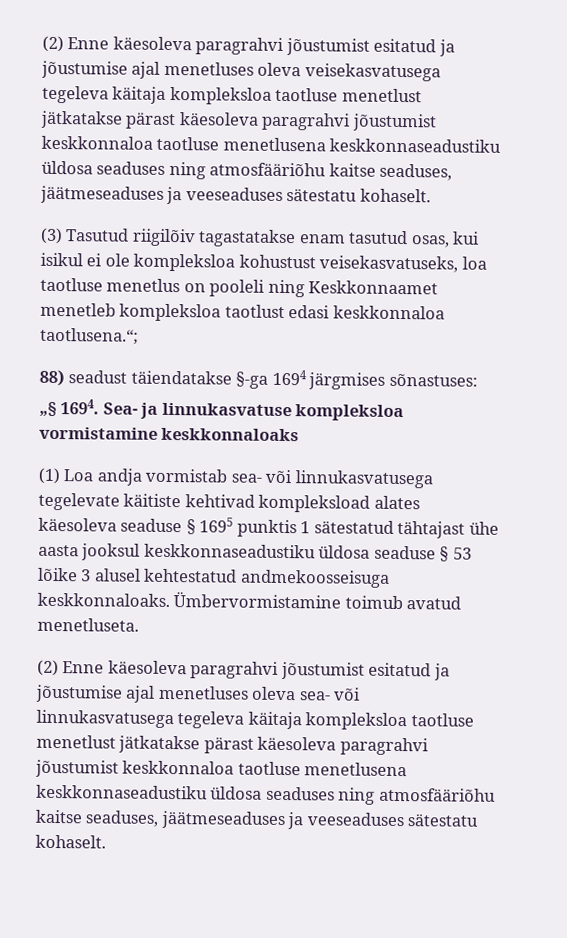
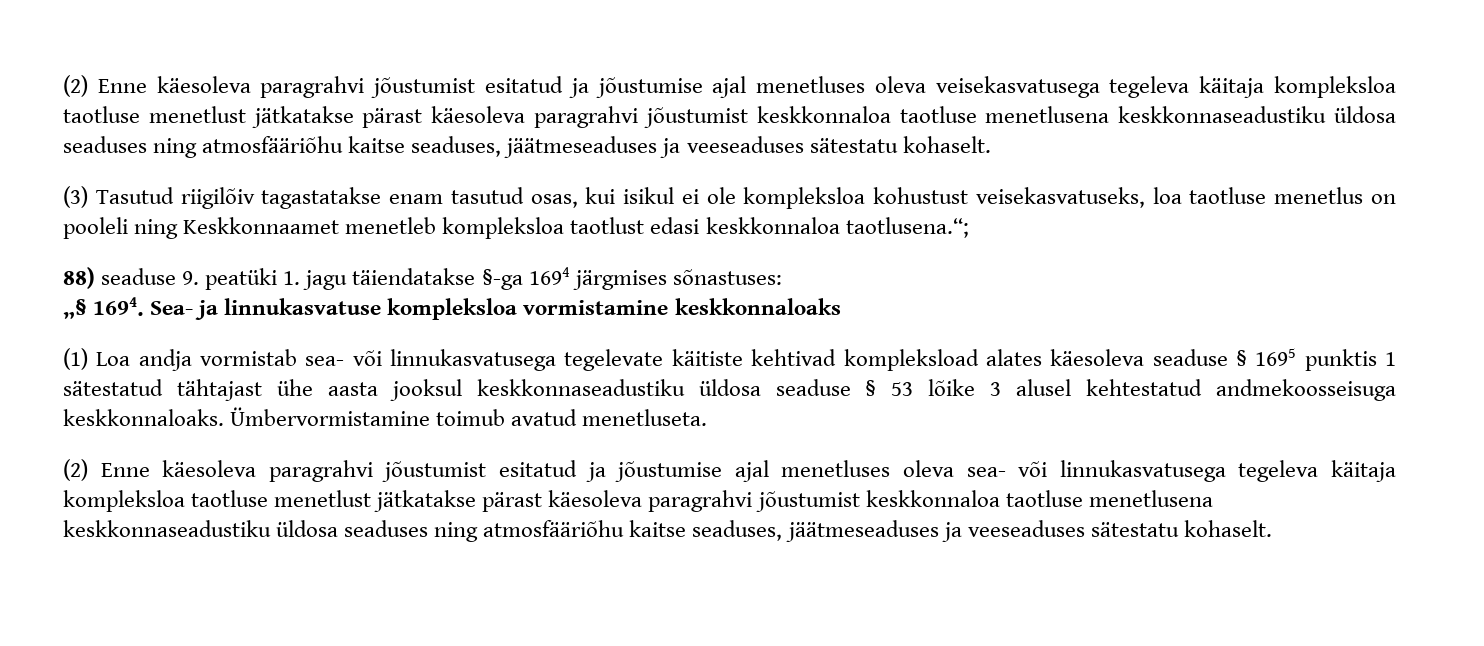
- 88) seadust täiendatakse §-ga 1694 järgmises sõnastuses:
+ 88) seaduse 9. peatüki 1. jagu täiendatakse §-ga 1694 järgmises sõnastuses:

